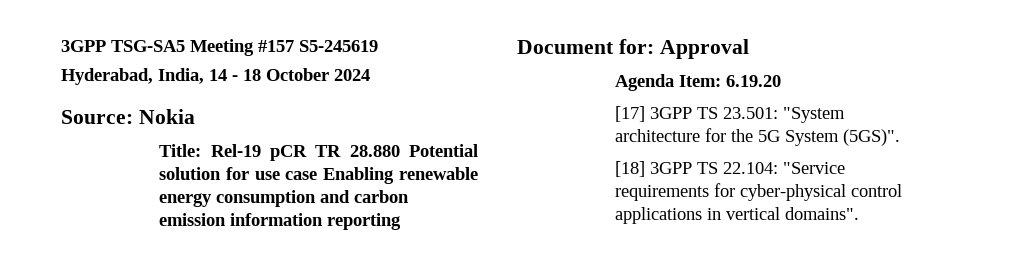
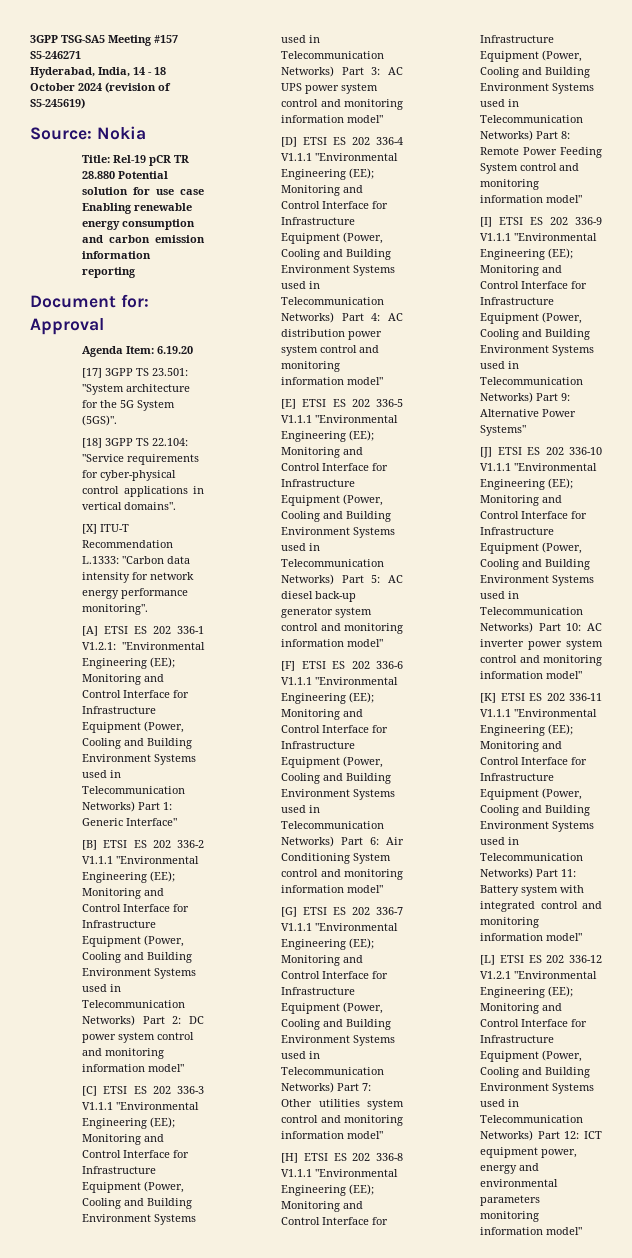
- 3GPP TSG-SA5 Meeting #157 S5-245619
+ 3GPP TSG-SA5 Meeting #157 S5-246271
- Hyderabad, India, 14 - 18 October 2024
+ Hyderabad, India, 14 - 18 October 2024 (revision of S5-245619)
+ [X] ITU-T Recommendation L.1333: "Carbon data intensity for network energy performance monitoring".
+ [A] ETSI ES 202 336-1 V1.2.1: "Environmental Engineering (EE); Monitoring and Control Interface for Infrastructure Equipment (Power, Cooling and Building Environment Systems used in Telecommunication Networks) Part 1: Generic Interface"
+ [B] ETSI ES 202 336-2 V1.1.1 "Environmental Engineering (EE); Monitoring and Control Interface for Infrastructure Equipment (Power, Cooling and Building Environment Systems used in Telecommunication Networks) Part 2: DC power system control and monitoring information model"
+ [C] ETSI ES 202 336-3 V1.1.1 "Environmental Engineering (EE); Monitoring and Control Interface for Infrastructure Equipment (Power, Cooling and Building Environment Systems used in Telecommunication Networks) Part 3: AC UPS power system control and monitoring information model"
+ [D] ETSI ES 202 336-4 V1.1.1 "Environmental Engineering (EE); Monitoring and Control Interface for Infrastructure Equipment (Power, Cooling and Building Environment Systems used in Telecommunication Networks) Part 4: AC distribution power system control and monitoring information model"
+ [E] ETSI ES 202 336-5 V1.1.1 "Environmental Engineering (EE); Monitoring and Control Interface for Infrastructure Equipment (Power, Cooling and Building Environment Systems used in Telecommunication Networks) Part 5: AC diesel back-up generator system control and monitoring information model"
+ [F] ETSI ES 202 336-6 V1.1.1 "Environmental Engineering (EE); Monitoring and Control Interface for Infrastructure Equipment (Power, Cooling and Building Environment Systems used in Telecommunication Networks) Part 6: Air Conditioning System control and monitoring information model"
+ [G] ETSI ES 202 336-7 V1.1.1 "Environmental Engineering (EE); Monitoring and Control Interface for Infrastructure Equipment (Power, Cooling and Building Environment Systems used in Telecommunication Networks) Part 7: Other utilities system control and monitoring information model"
+ [H] ETSI ES 202 336-8 V1.1.1 "Environmental Engineering (EE); Monitoring and Control Interface for Infrastructure Equipment (Power, Cooling and Building Environment Systems used in Telecommunication Networks) Part 8: Remote Power Feeding System control and monitoring information model"
+ [I] ETSI ES 202 336-9 V1.1.1 "Environmental Engineering (EE); Monitoring and Control Interface for Infrastructure Equipment (Power, Cooling and Building Environment Systems used in Telecommunication Networks) Part 9: Alternative Power Systems"
+ [J] ETSI ES 202 336-10 V1.1.1 "Environmental Engineering (EE); Monitoring and Control Interface for Infrastructure Equipment (Power, Cooling and Building Environment Systems used in Telecommunication Networks) Part 10: AC inverter power system control and monitoring information model"
+ [K] ETSI ES 202 336-11 V1.1.1 "Environmental Engineering (EE); Monitoring and Control Interface for Infrastructure Equipment (Power, Cooling and Building Environment Systems used in Telecommunication Networks) Part 11: Battery system with integrated control and monitoring information model"
+ [L] ETSI ES 202 336-12 V1.2.1 "Environmental Engineering (EE); Monitoring and Control Interface for Infrastructure Equipment (Power, Cooling and Building Environment Systems used in Telecommunication Networks) Part 12: ICT equipment power, energy and environmental parameters monitoring information model"

